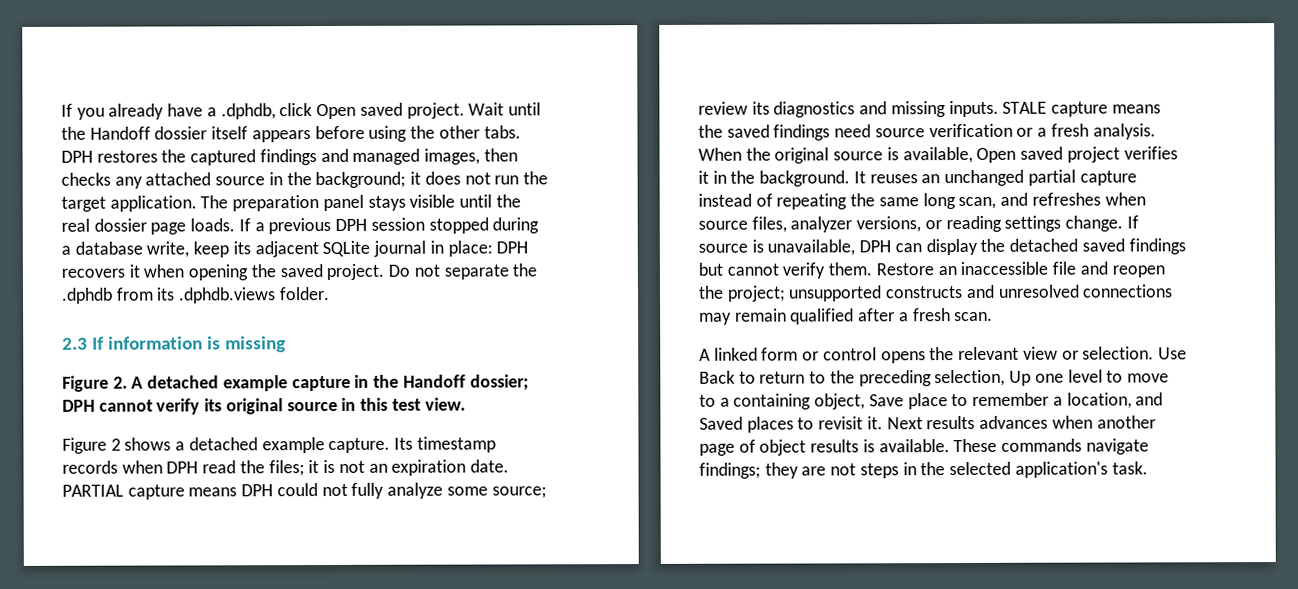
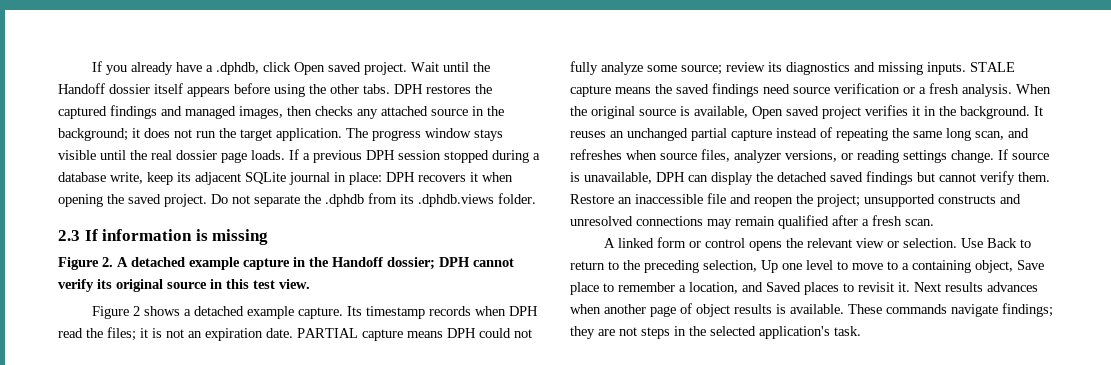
- The preparation panel stays visible until the real dossier page loads.
+ The progress window stays visible until the real dossier page loads.

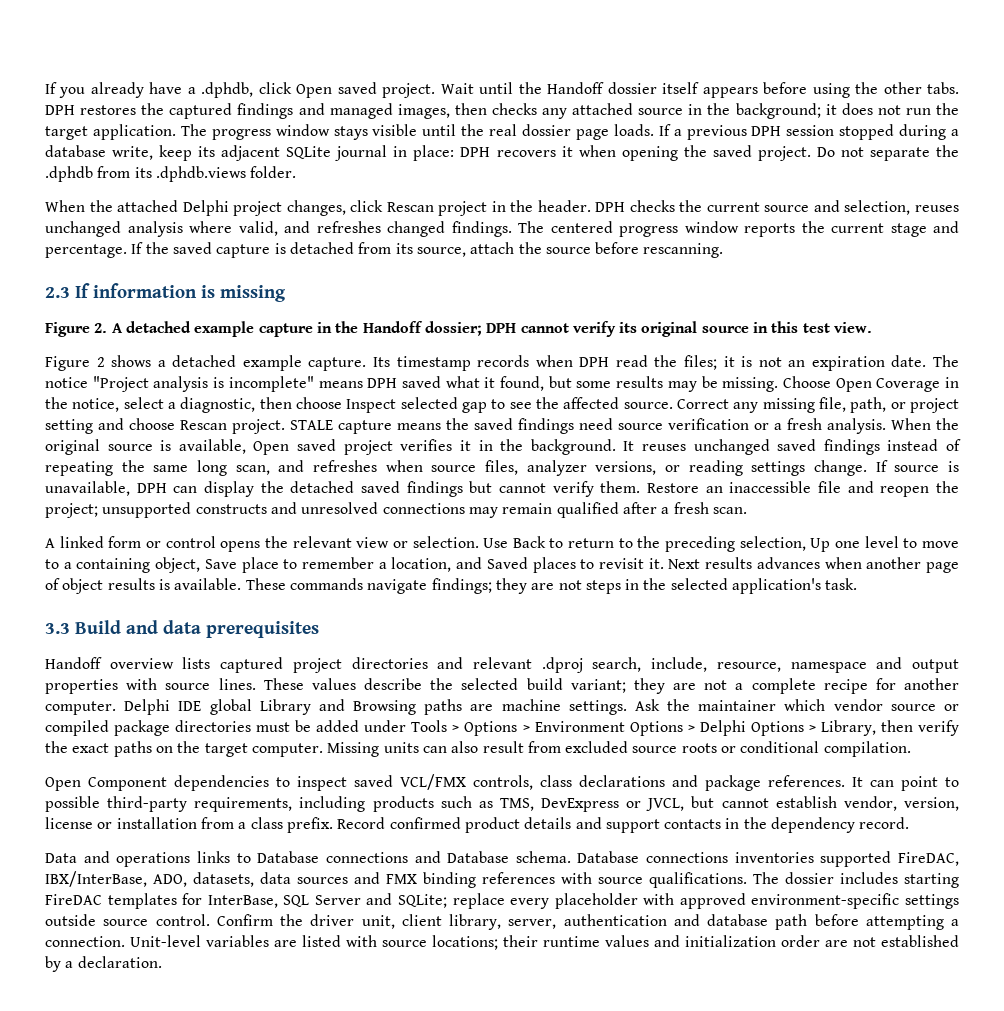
+ When the attached Delphi project changes, click Rescan project in the header. DPH checks the current source and selection, reuses unchanged analysis where valid, and refreshes changed findings. The centered progress window reports the current stage and percentage. If the saved capture is detached from its source, attach the source before rescanning.
- PARTIAL capture means DPH could not fully analyze some source; review its diagnostics and missing inputs.
+ The notice "Project analysis is incomplete" means DPH saved what it found, but some results may be missing. Choose Open Coverage in the notice, select a diagnostic, then choose Inspect selected gap to see the affected source. Correct any missing file, path, or project setting and choose Rescan project.
- It reuses an unchanged partial capture instead of repeating the same long scan, and refreshes when source files, analyzer versions, or reading settings change.
+ It reuses unchanged saved findings instead of repeating the same long scan, and refreshes when source files, analyzer versions, or reading settings change.
+ 3.3 Build and data prerequisites
+ Handoff overview lists captured project directories and relevant .dproj search, include, resource, namespace and output properties with source lines. These values describe the selected build variant; they are not a complete recipe for another computer. Delphi IDE global Library and Browsing paths are machine settings. Ask the maintainer which vendor source or compiled package directories must be added under Tools > Options > Environment Options > Delphi Options > Library, then verify the exact paths on the target computer. Missing units can also result from excluded source roots or conditional compilation.
+ Open Component dependencies to inspect saved VCL/FMX controls, class declarations and package references. It can point to possible third-party requirements, including products such as TMS, DevExpress or JVCL, but cannot establish vendor, version, license or installation from a class prefix. Record confirmed product details and support contacts in the dependency record.
+ Data and operations links to Database connections and Database schema. Database connections inventories supported FireDAC, IBX/InterBase, ADO, datasets, data sources and FMX binding references with source qualifications. The dossier includes starting FireDAC templates for InterBase, SQL Server and SQLite; replace every placeholder with approved environment-specific settings outside source control. Confirm the driver unit, client library, server, authentication and database path before attempting a connection. Unit-level variables are listed with source locations; their runtime values and initialization order are not established by a declaration.

